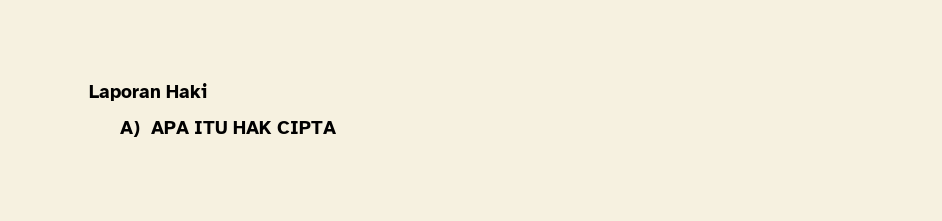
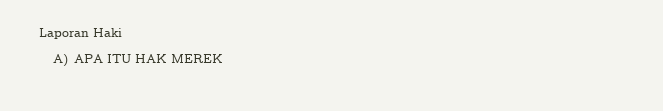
- A) APA ITU HAK CIPTA
+ A) APA ITU HAK MEREK

